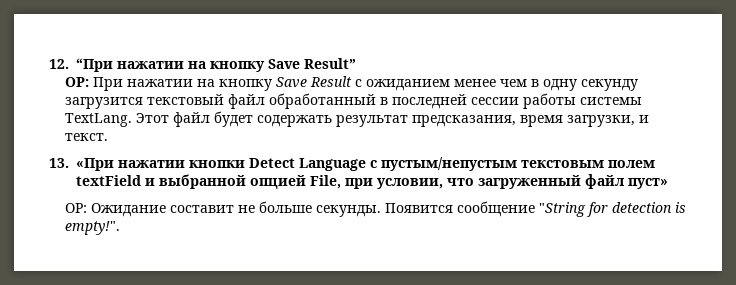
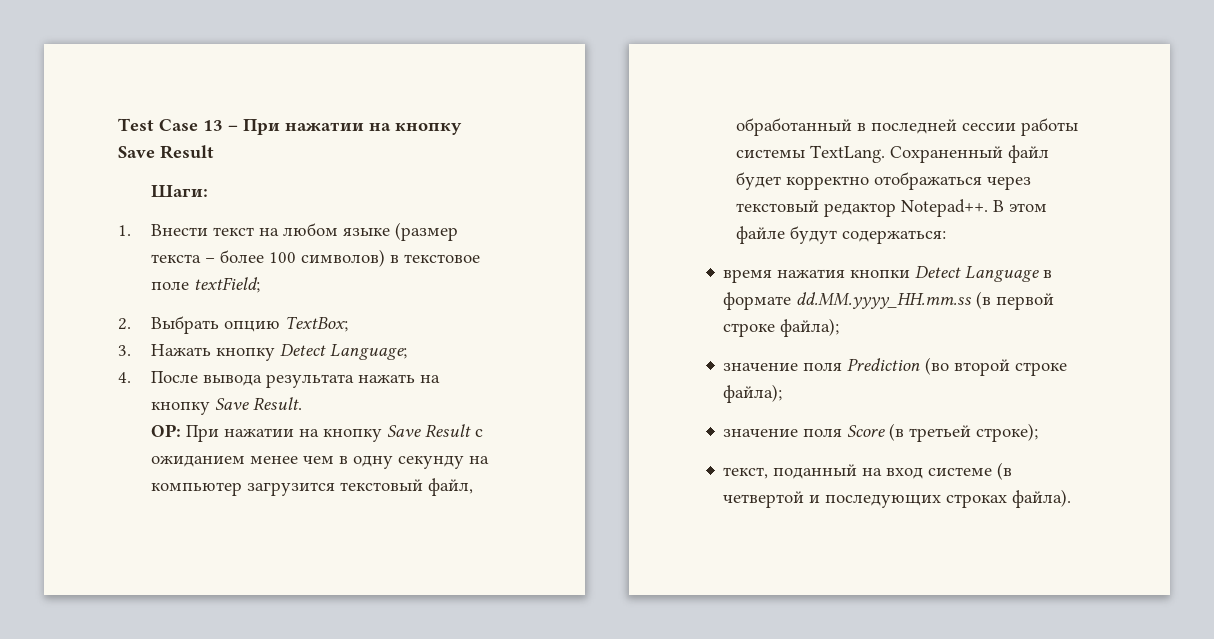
- 12. “При нажатии на кнопку Save Result”
+ Test Case 13 – При нажатии на кнопку Save Result
+ Шаги:
+ 1. Внести текст на любом языке (размер текста – более 100 символов) в текстовое поле textField;
+ 2. Выбрать опцию TextBox;
+ 3. Нажать кнопку Detect Language;
+ 4. После вывода результата нажать на кнопку Save Result.
- ОР: При нажатии на кнопку Save Result с ожиданием менее чем в одну секунду загрузится текстовый файл обработанный в последней сессии работы системы TextLang.
+ ОР: При нажатии на кнопку Save Result с ожиданием менее чем в одну секунду на компьютер загрузится текстовый файл, обработанный в последней сессии работы системы TextLang.
- Этот файл будет содержать результат предсказания, время загрузки, и текст.
- 13. «При нажатии кнопки Detect Language с пустым/непустым текстовым полем textField и выбранной опцией File, при условии, что загруженный файл пуст»
- ОР: Ожидание составит не больше секунды. Появится сообщение "String for detection is empty!".
+ Сохраненный файл будет корректно отображаться через текстовый редактор Notepad++. В этом файле будут содержаться:
+ время нажатия кнопки Detect Language в формате dd.MM.yyyy_HH.mm.ss (в первой строке файла);
+ значение поля Prediction (во второй строке файла);
+ значение поля Score (в третьей строке);
+ текст, поданный на вход системе (в четвертой и последующих строках файла).

